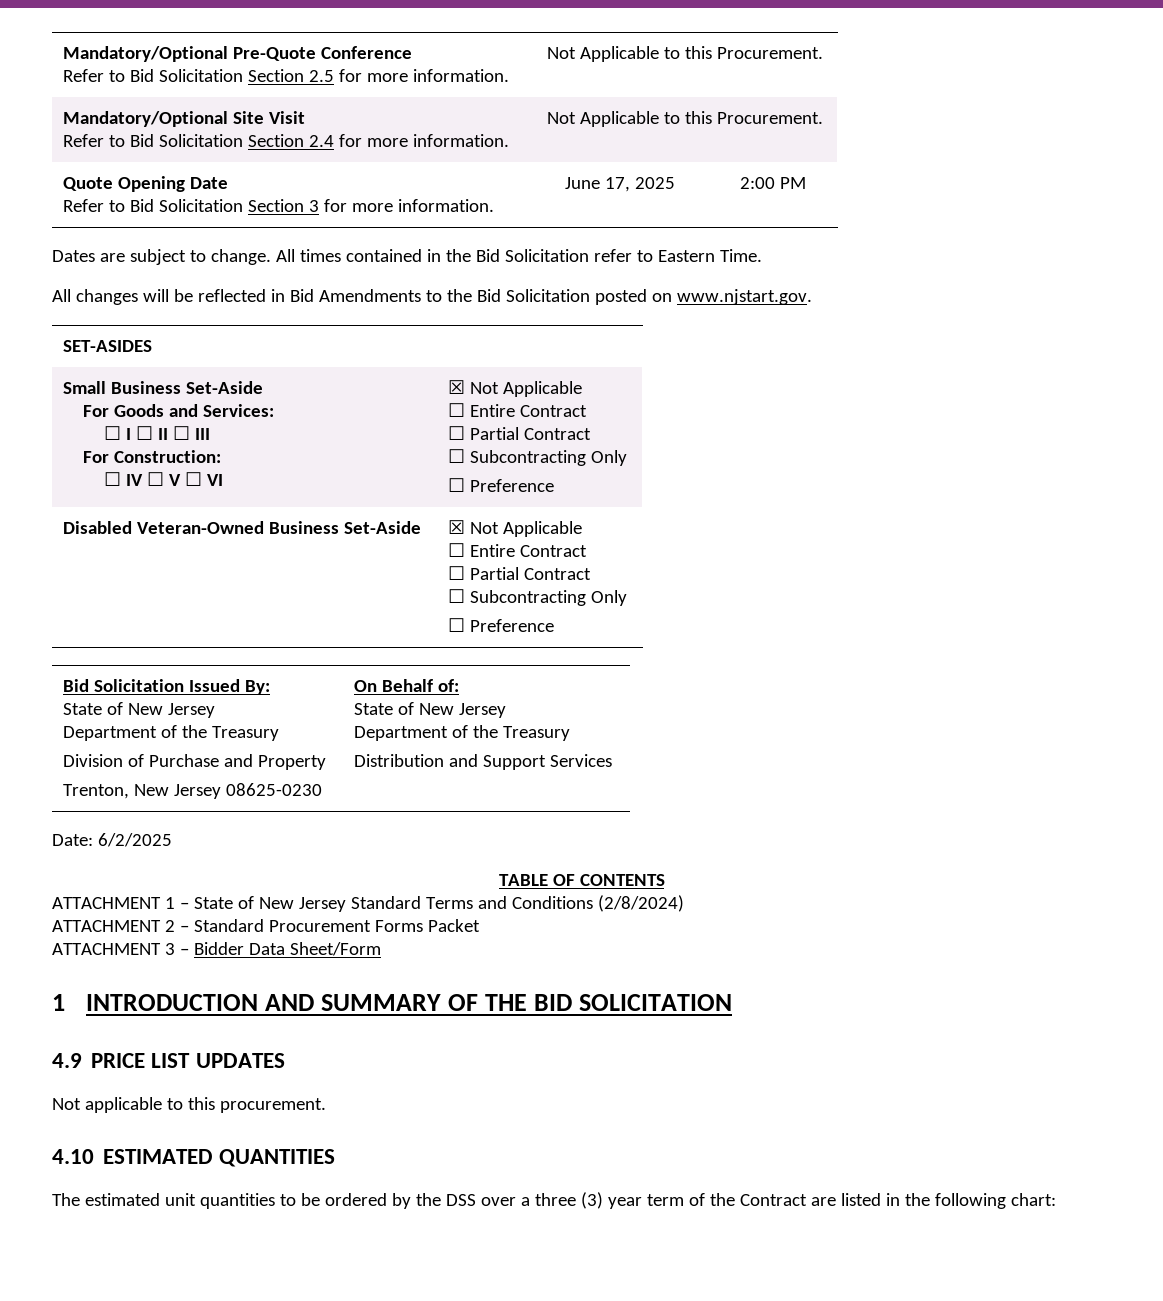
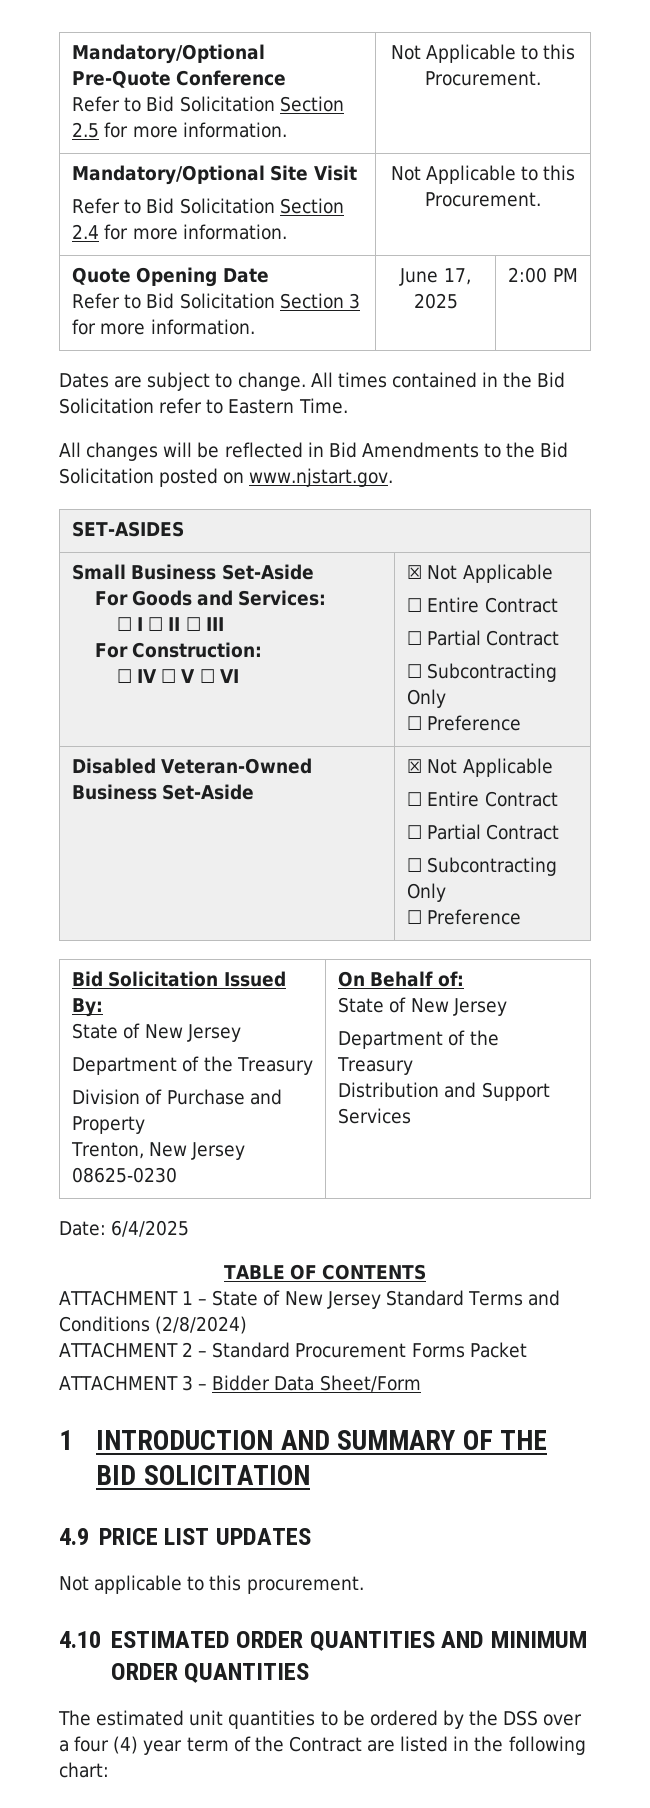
- Date: 6/2/2025
+ Date: 6/4/2025
- 4.10 ESTIMATED QUANTITIES
+ 4.10 ESTIMATED ORDER QUANTITIES AND MINIMUM ORDER QUANTITIES
- The estimated unit quantities to be ordered by the DSS over a three (3) year term of the Contract are listed in the following chart:
+ The estimated unit quantities to be ordered by the DSS over a four (4) year term of the Contract are listed in the following chart:

